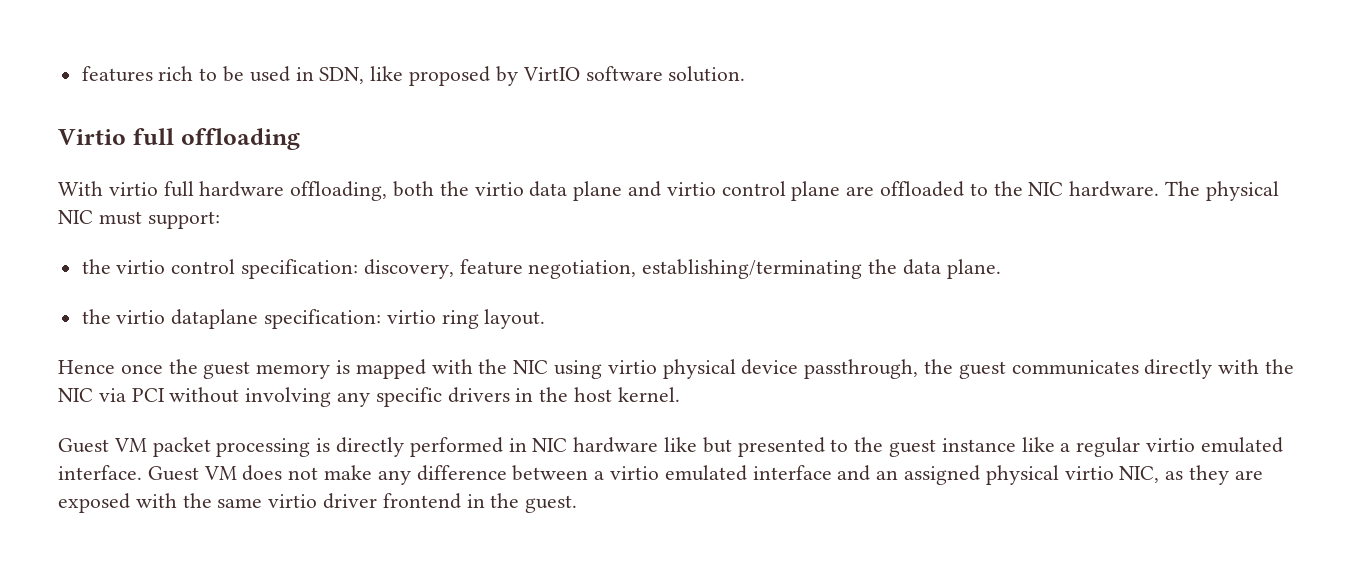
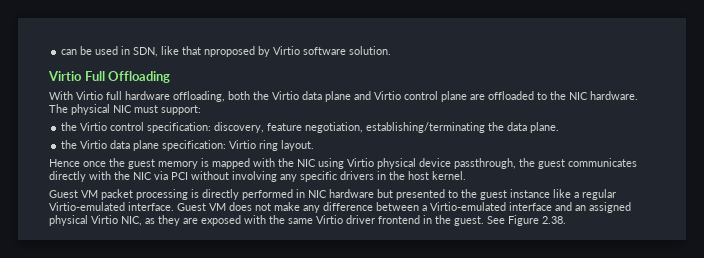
- features rich to be used in SDN, like proposed by VirtIO software solution.
+ can be used in SDN, like that nproposed by Virtio software solution.
- Virtio full offloading
+ Virtio Full Offloading
- With virtio full hardware offloading, both the virtio data plane and virtio control plane are offloaded to the NIC hardware.
+ With Virtio full hardware offloading, both the Virtio data plane and Virtio control plane are offloaded to the NIC hardware.
- the virtio control specification: discovery, feature negotiation, establishing/terminating the data plane.
+ the Virtio control specification: discovery, feature negotiation, establishing/terminating the data plane.
- the virtio dataplane specification: virtio ring layout.
+ the Virtio data plane specification: Virtio ring layout.
- Hence once the guest memory is mapped with the NIC using virtio physical device passthrough, the guest communicates directly with the NIC via PCI without involving any specific drivers in the host kernel.
+ Hence once the guest memory is mapped with the NIC using Virtio physical device passthrough, the guest communicates directly with the NIC via PCI without involving any specific drivers in the host kernel.
- Guest VM packet processing is directly performed in NIC hardware like but presented to the guest instance like a regular virtio emulated interface.
+ Guest VM packet processing is directly performed in NIC hardware but presented to the guest instance like a regular Virtio-emulated interface.
- Guest VM does not make any difference between a virtio emulated interface and an assigned physical virtio NIC, as they are exposed with the same virtio driver frontend in the guest.
+ Guest VM does not make any difference between a Virtio-emulated interface and an assigned physical Virtio NIC, as they are exposed with the same Virtio driver frontend in the guest.
+ See Figure 2.38.

